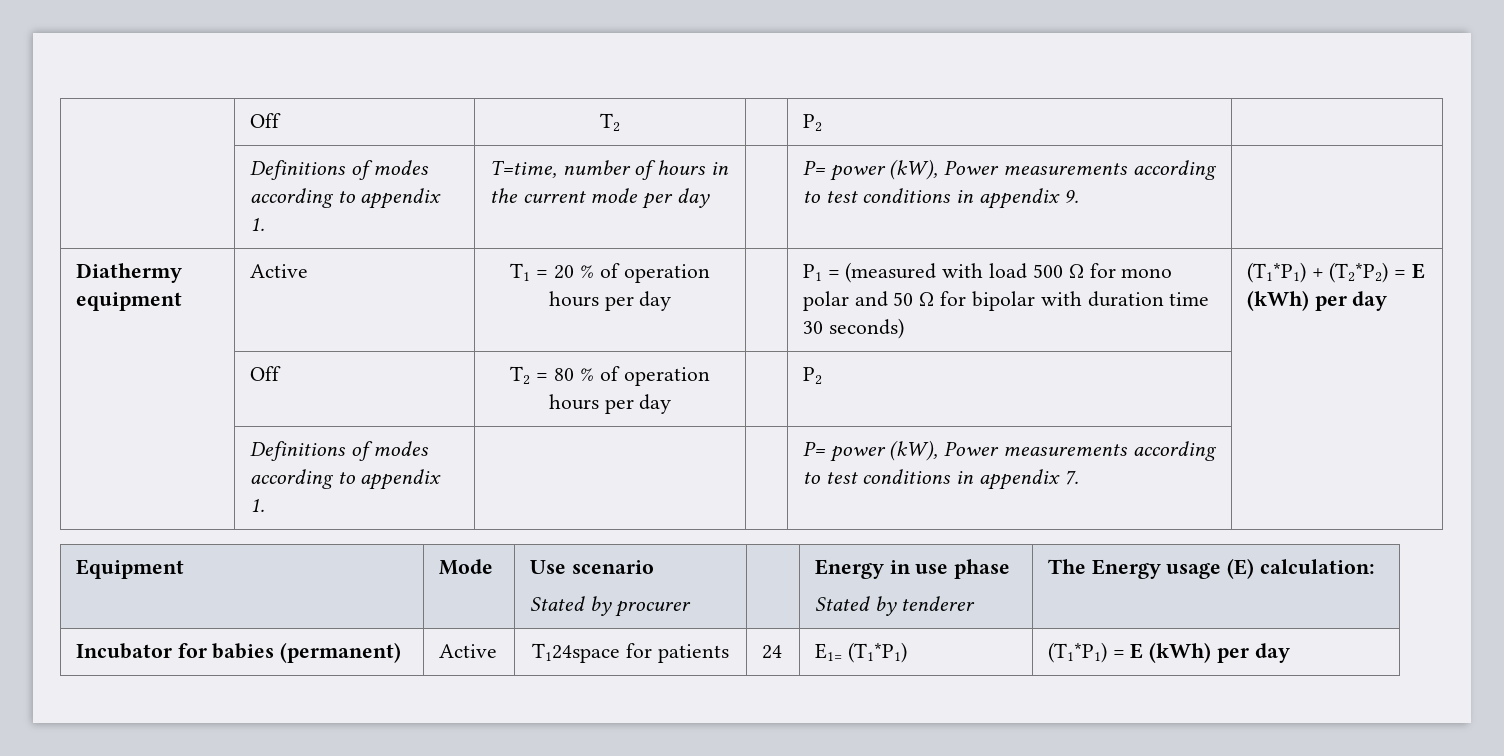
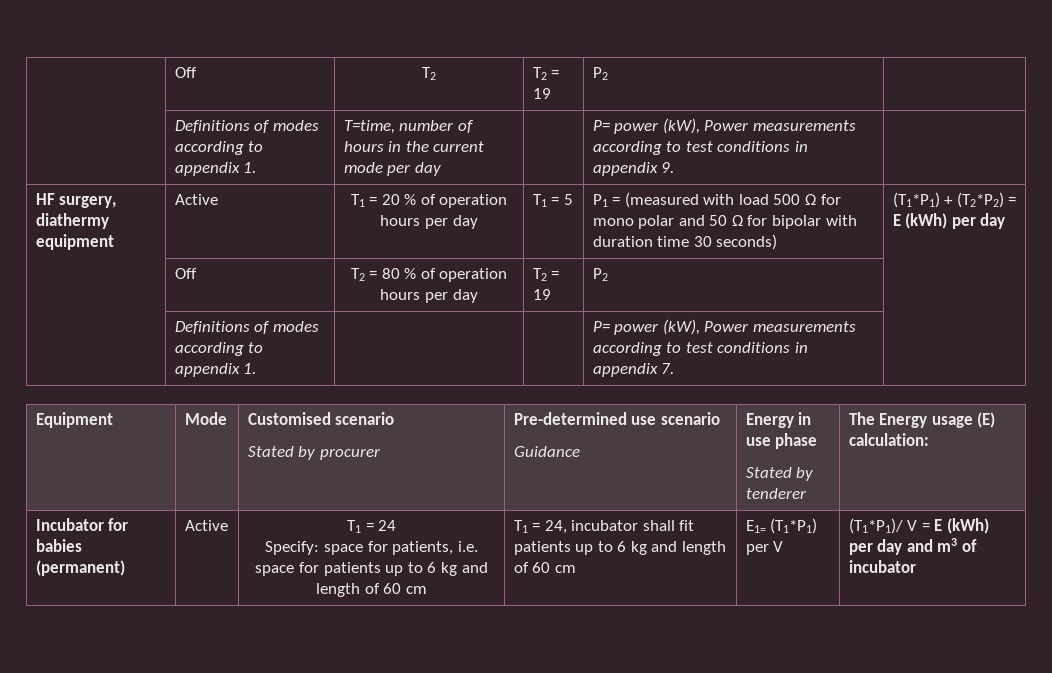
- | Off | T2 | | P2 |
+ | Off | T2 | T2 = 19 | P2 |
- Diathermy equipment
+ HF surgery, diathermy equipment
+ T1 = 5
- | Off | T2 = 80 % of operation hours per day | | P2 |
+ | Off | T2 = 80 % of operation hours per day | T2 = 19 | P2 |
- Equipment | Mode | Use scenario
- Stated by procurer | | Energy in use phase
+ Equipment | Mode | Customised scenario
+ Stated by procurer | Pre-determined use scenario
+ Guidance | Energy in use phase
- T124space for patients | 24 | E1= (T1*P1) | (T1*P1) = E (kWh) per day
+ T1 = 24
+ Specify: space for patients, i.e. space for patients up to 6 kg and length of 60 cm | T1 = 24, incubator shall fit patients up to 6 kg and length of 60 cm | E1= (T1*P1) per V | (T1*P1)/ V = E (kWh) per day and m3 of incubator

